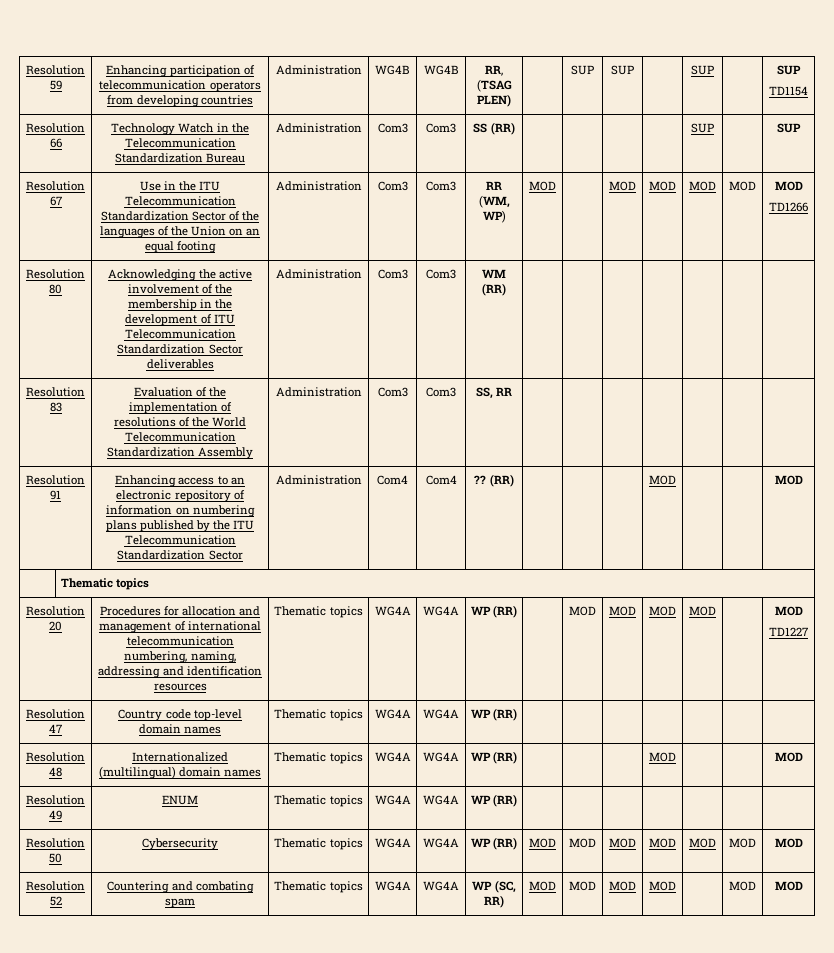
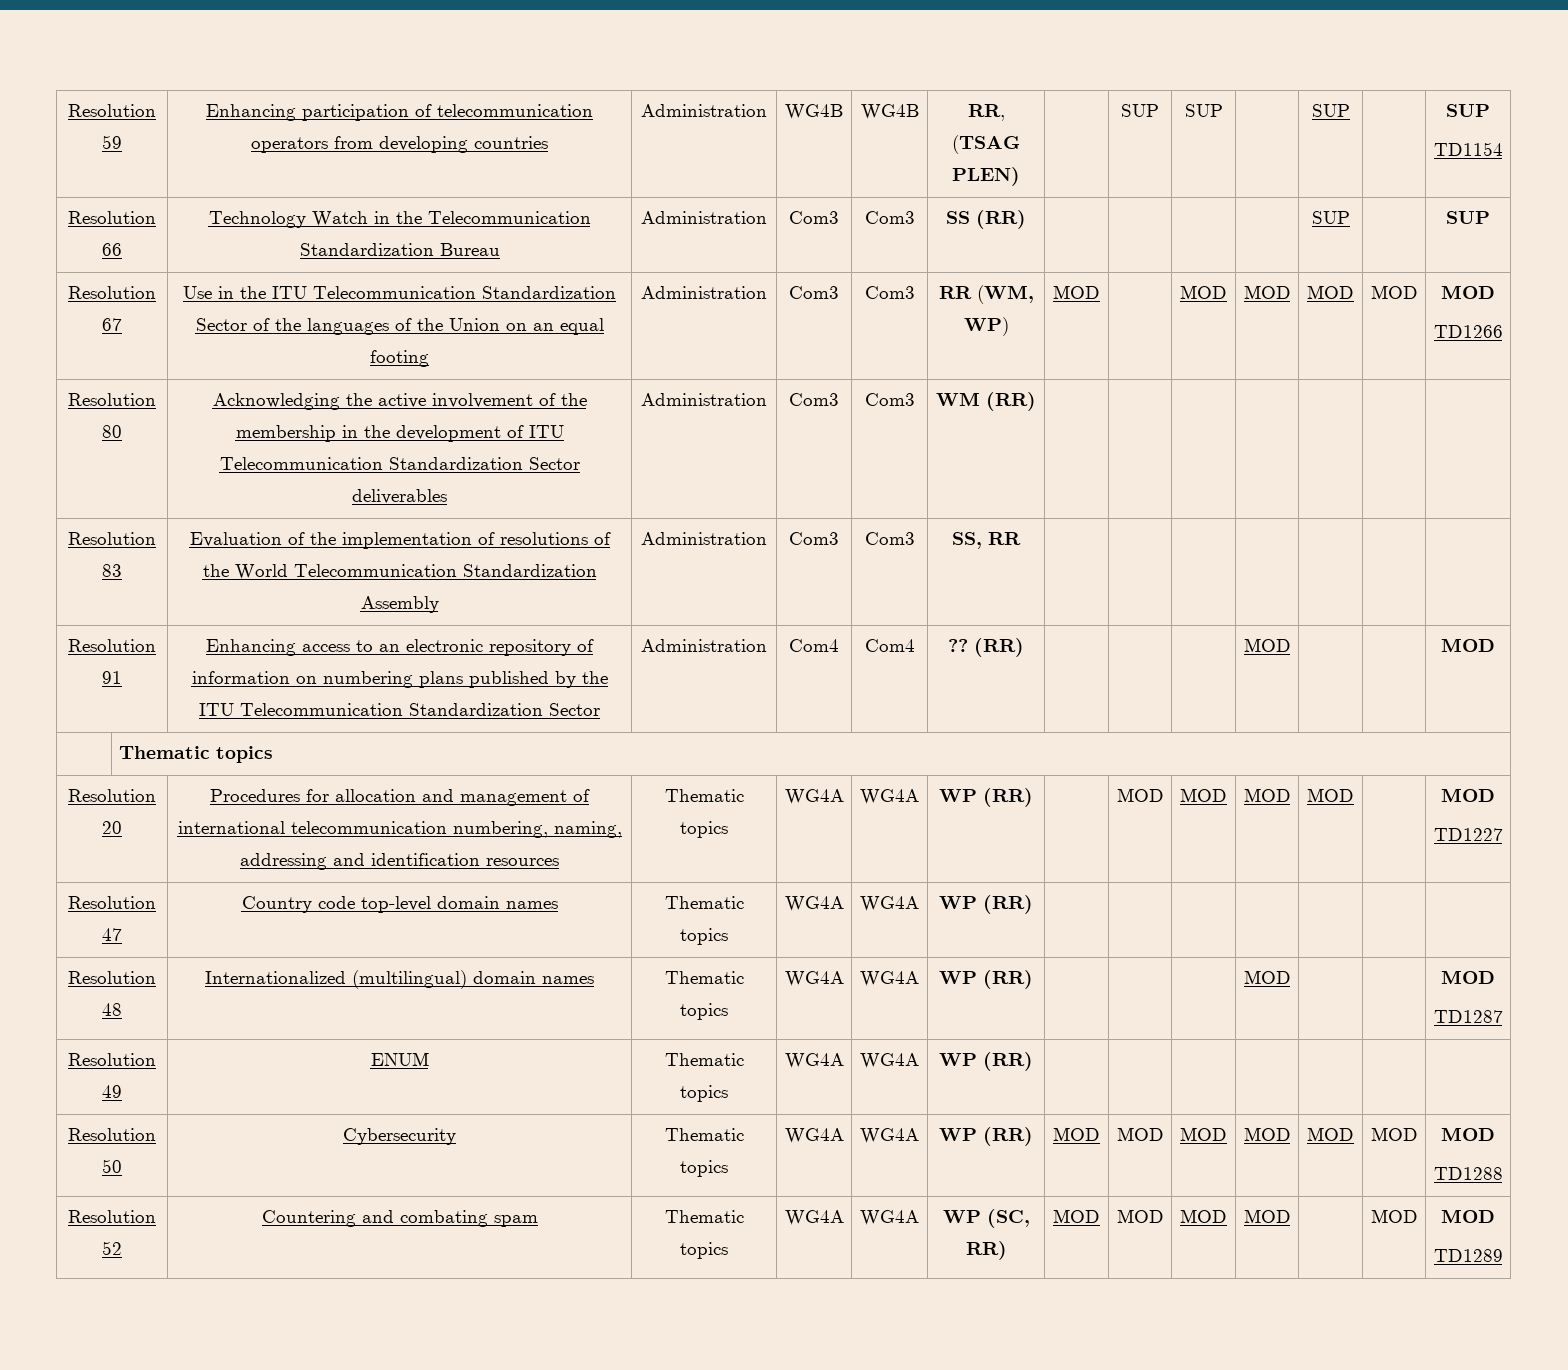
  Resolution 48 | Internationalized (multilingual) domain names | Thematic topics | WG4A | WG4A | WP (RR) | | | | MOD | | | MOD
+ TD1287
  Resolution 50 | Cybersecurity | Thematic topics | WG4A | WG4A | WP (RR) | MOD | MOD | MOD | MOD | MOD | MOD | MOD
+ TD1288
  Resolution 52 | Countering and combating spam | Thematic topics | WG4A | WG4A | WP (SC, RR) | MOD | MOD | MOD | MOD | | MOD | MOD
+ TD1289

